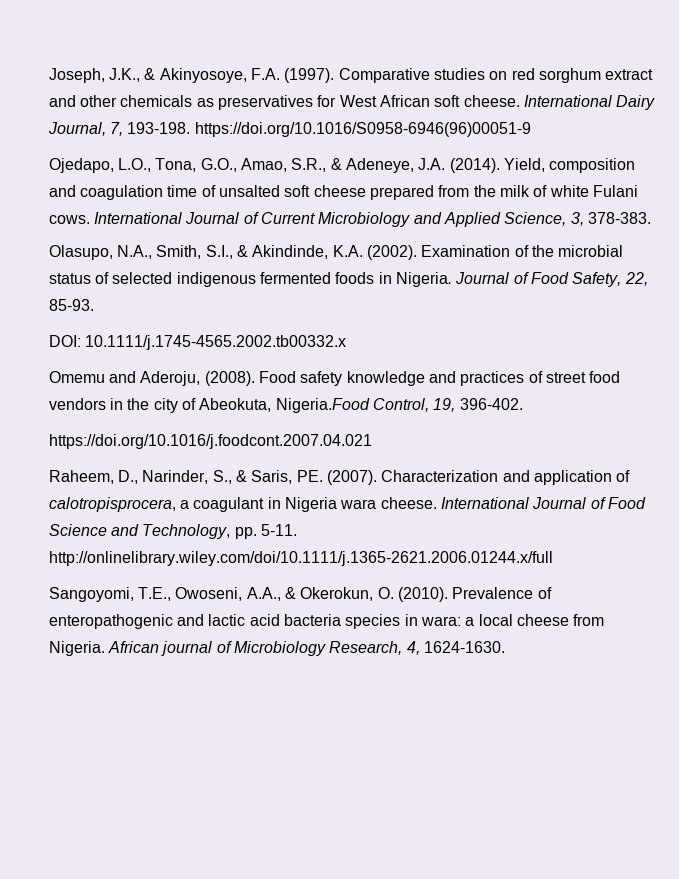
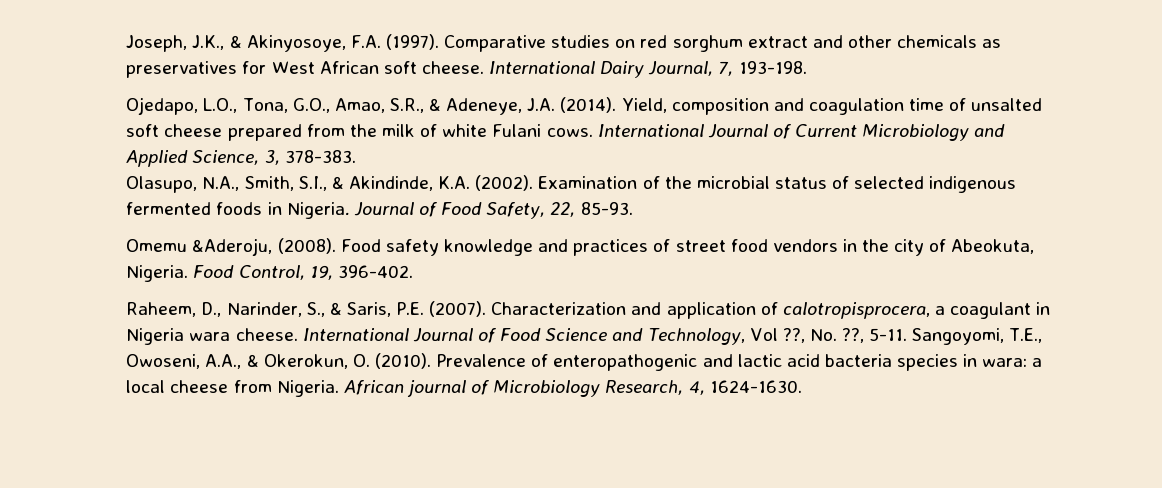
- International Dairy Journal, 7, 193-198. https://doi.org/10.1016/S0958-6946(96)00051-9
+ International Dairy Journal, 7, 193-198.
- DOI: 10.1111/j.1745-4565.2002.tb00332.x
- Omemu and Aderoju, (2008).
+ Omemu &Aderoju, (2008).
- Food safety knowledge and practices of street food vendors in the city of Abeokuta, Nigeria.Food Control, 19, 396-402.
+ Food safety knowledge and practices of street food vendors in the city of Abeokuta, Nigeria. Food Control, 19, 396-402.
- https://doi.org/10.1016/j.foodcont.2007.04.021
- Raheem, D., Narinder, S., & Saris, PE. (2007).
+ Raheem, D., Narinder, S., & Saris, P.E. (2007).
- International Journal of Food Science and Technology, pp. 5-11. http://onlinelibrary.wiley.com/doi/10.1111/j.1365-2621.2006.01244.x/full
- Sangoyomi, T.E., Owoseni, A.A., & Okerokun, O. (2010).
+ International Journal of Food Science and Technology, Vol ??, No. ??, 5-11. Sangoyomi, T.E., Owoseni, A.A., & Okerokun, O. (2010).

